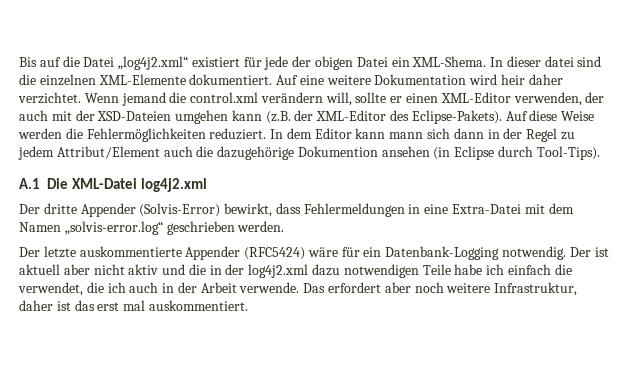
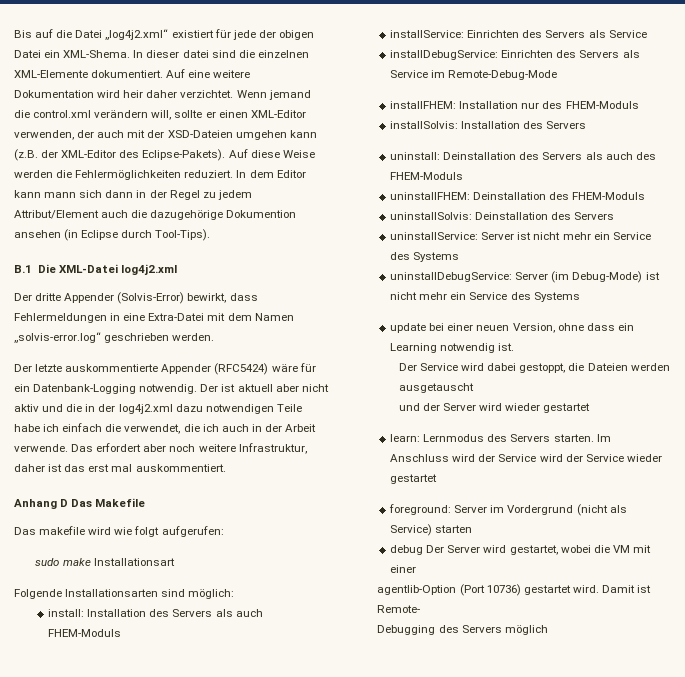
- A.1 Die XML-Datei log4j2.xml
+ B.1 Die XML-Datei log4j2.xml
+ Anhang D Das Makefile
+ Das makefile wird wie folgt aufgerufen:
+ sudo make Installationsart
+ Folgende Installationsarten sind möglich:
+ install: Installation des Servers als auch FHEM-Moduls
+ installService: Einrichten des Servers als Service
+ installDebugService: Einrichten des Servers als Service im Remote-Debug-Mode
+ installFHEM: Installation nur des FHEM-Moduls
+ installSolvis: Installation des Servers
+ uninstall: Deinstallation des Servers als auch des FHEM-Moduls
+ uninstallFHEM: Deinstallation des FHEM-Moduls
+ uninstallSolvis: Deinstallation des Servers
+ uninstallService: Server ist nicht mehr ein Service des Systems
+ uninstallDebugService: Server (im Debug-Mode) ist nicht mehr ein Service des Systems
+ update bei einer neuen Version, ohne dass ein Learning notwendig ist.
+ Der Service wird dabei gestoppt, die Dateien werden ausgetauscht
+ und der Server wird wieder gestartet
+ learn: Lernmodus des Servers starten. Im Anschluss wird der Service wird der Service wieder gestartet
+ foreground: Server im Vordergrund (nicht als Service) starten
+ debug Der Server wird gestartet, wobei die VM mit einer
+ agentlib-Option (Port 10736) gestartet wird. Damit ist Remote-
+ Debugging des Servers möglich

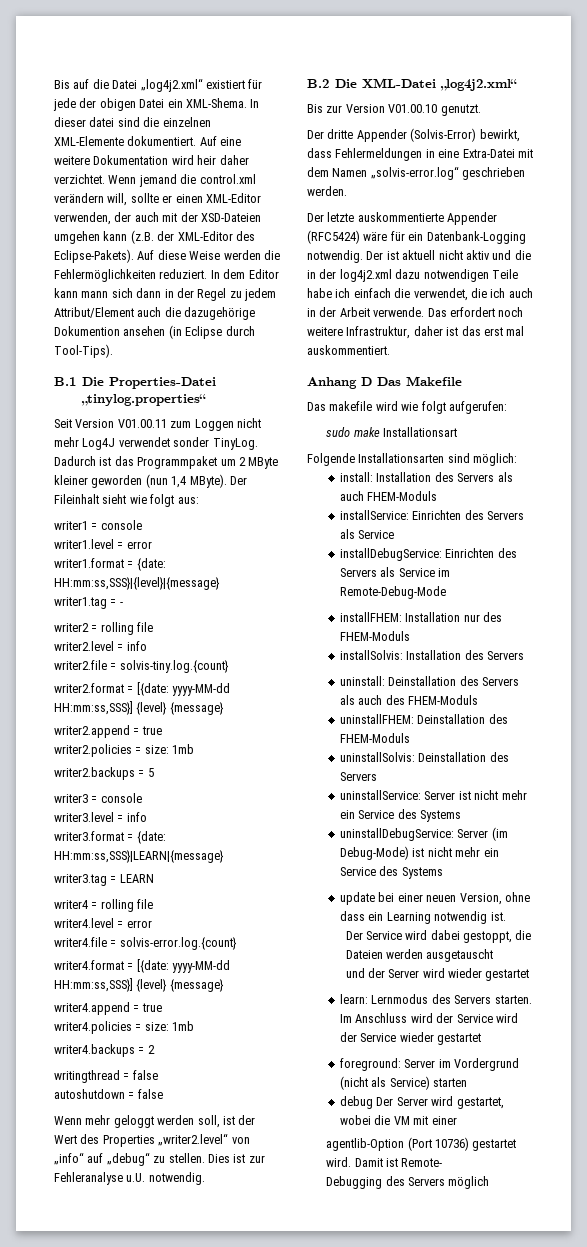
- B.1 Die XML-Datei log4j2.xml
+ B.1 Die Properties-Datei „tinylog.properties“
+ Seit Version V01.00.11 zum Loggen nicht mehr Log4J verwendet sonder TinyLog. Dadurch ist das Programmpaket um 2 MByte kleiner geworden (nun 1,4 MByte). Der Fileinhalt sieht wie folgt aus:
+ writer1 = console
+ writer1.level = error
+ writer1.format = {date: HH:mm:ss,SSS}|{level}|{message}
+ writer1.tag = -
+ writer2 = rolling file
+ writer2.level = info
+ writer2.file = solvis-tiny.log.{count}
+ writer2.format = [{date: yyyy-MM-dd HH:mm:ss,SSS}] {level} {message}
+ writer2.append = true
+ writer2.policies = size: 1mb
+ writer2.backups = 5
+ writer3 = console
+ writer3.level = info
+ writer3.format = {date: HH:mm:ss,SSS}|LEARN|{message}
+ writer3.tag = LEARN
+ writer4 = rolling file
+ writer4.level = error
+ writer4.file = solvis-error.log.{count}
+ writer4.format = [{date: yyyy-MM-dd HH:mm:ss,SSS}] {level} {message}
+ writer4.append = true
+ writer4.policies = size: 1mb
+ writer4.backups = 2
+ writingthread = false
+ autoshutdown = false
+ Wenn mehr geloggt werden soll, ist der Wert des Properties „writer2.level“ von „info“ auf „debug“ zu stellen. Dies ist zur Fehleranalyse u.U. notwendig.
+ B.2 Die XML-Datei „log4j2.xml“
+ Bis zur Version V01.00.10 genutzt.
- Der ist aktuell aber nicht aktiv und die in der log4j2.xml dazu notwendigen Teile habe ich einfach die verwendet, die ich auch in der Arbeit verwende.
+ Der ist aktuell nicht aktiv und die in der log4j2.xml dazu notwendigen Teile habe ich einfach die verwendet, die ich auch in der Arbeit verwende.
- Das erfordert aber noch weitere Infrastruktur, daher ist das erst mal auskommentiert.
+ Das erfordert noch weitere Infrastruktur, daher ist das erst mal auskommentiert.

